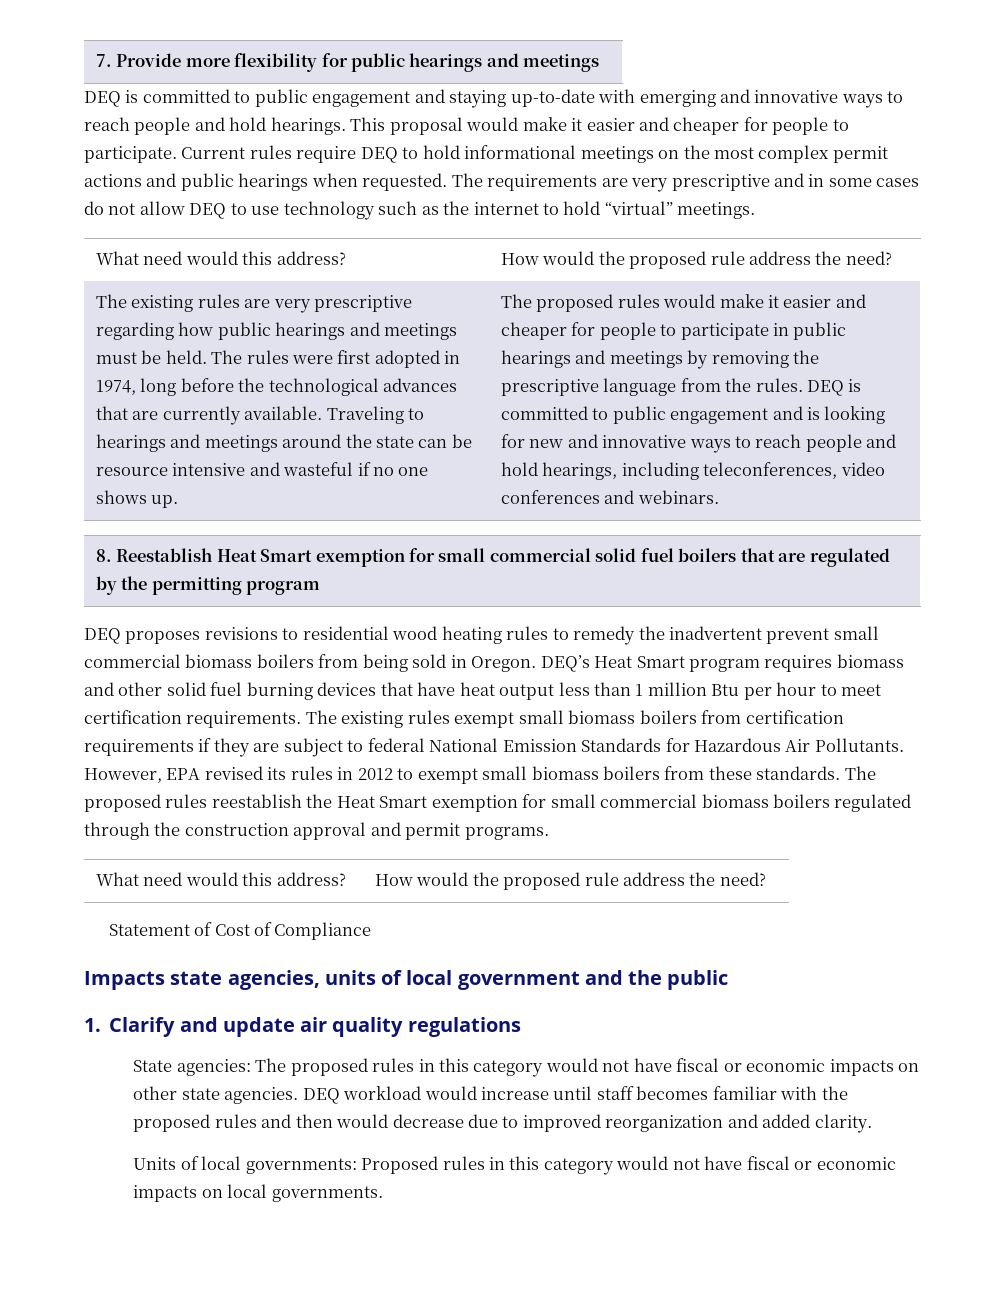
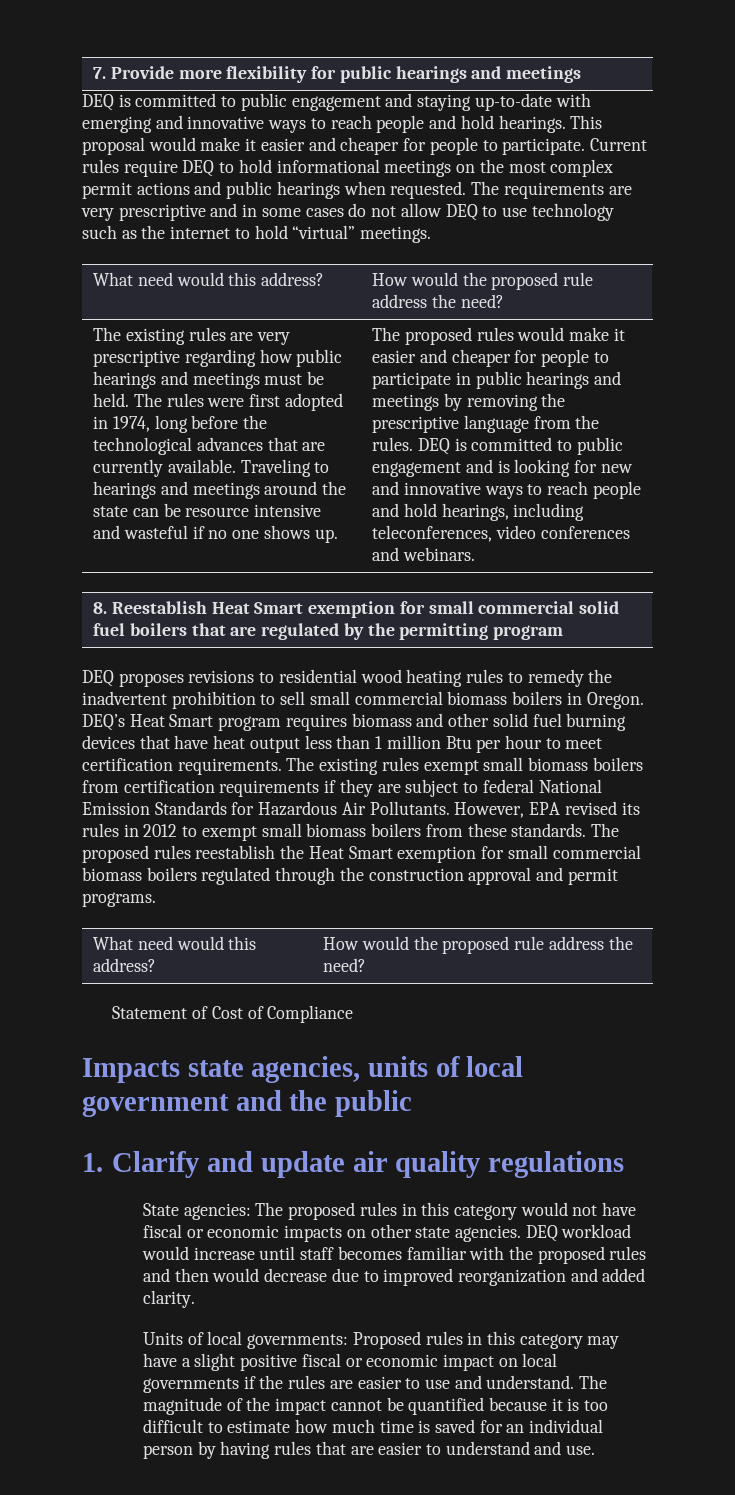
- DEQ proposes revisions to residential wood heating rules to remedy the inadvertent prevent small commercial biomass boilers from being sold in Oregon.
+ DEQ proposes revisions to residential wood heating rules to remedy the inadvertent prohibition to sell small commercial biomass boilers in Oregon.
- Units of local governments: Proposed rules in this category would not have fiscal or economic impacts on local governments.
+ Units of local governments: Proposed rules in this category may have a slight positive fiscal or economic impact on local governments if the rules are easier to use and understand. The magnitude of the impact cannot be quantified because it is too difficult to estimate how much time is saved for an individual person by having rules that are easier to understand and use.

